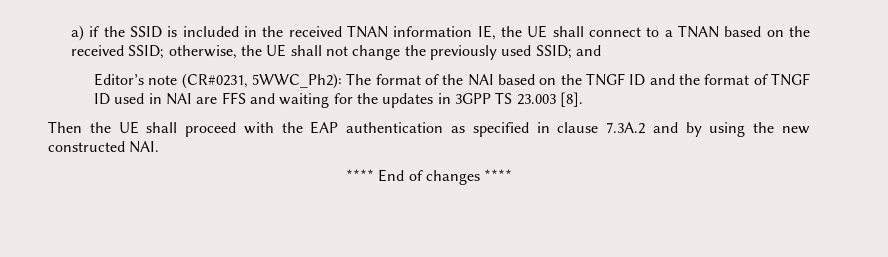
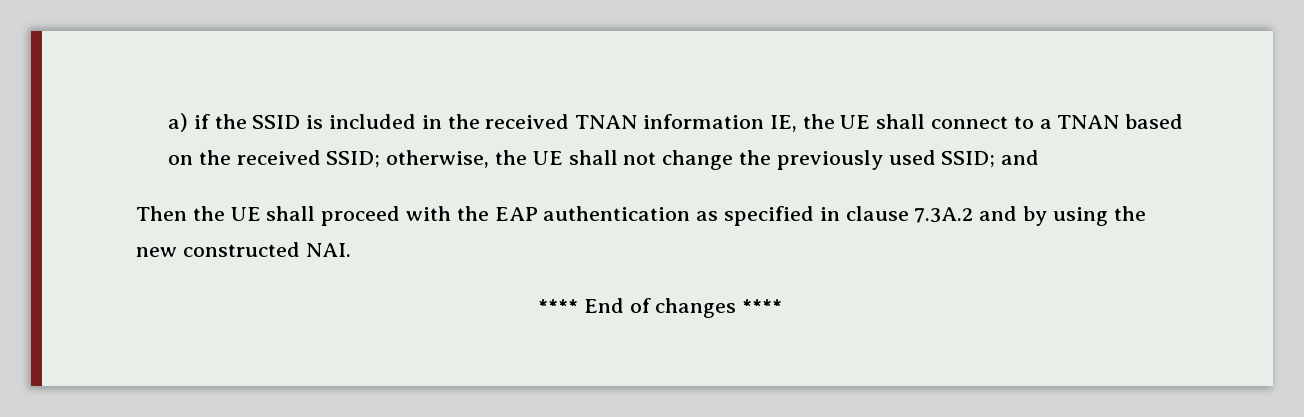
- Editor’s note (CR#0231, 5WWC_Ph2): The format of the NAI based on the TNGF ID and the format of TNGF ID used in NAI are FFS and waiting for the updates in 3GPP TS 23.003 [8].

